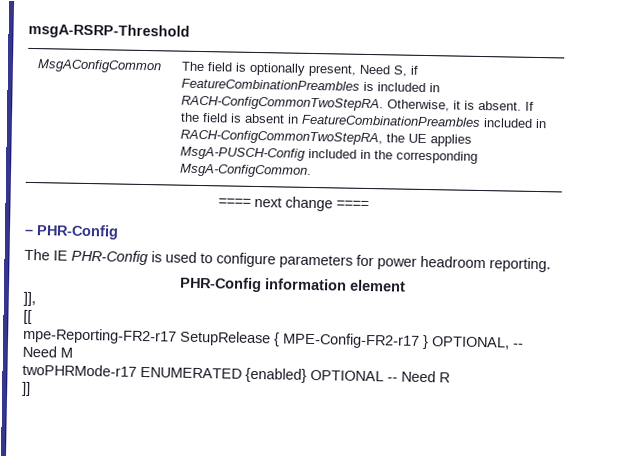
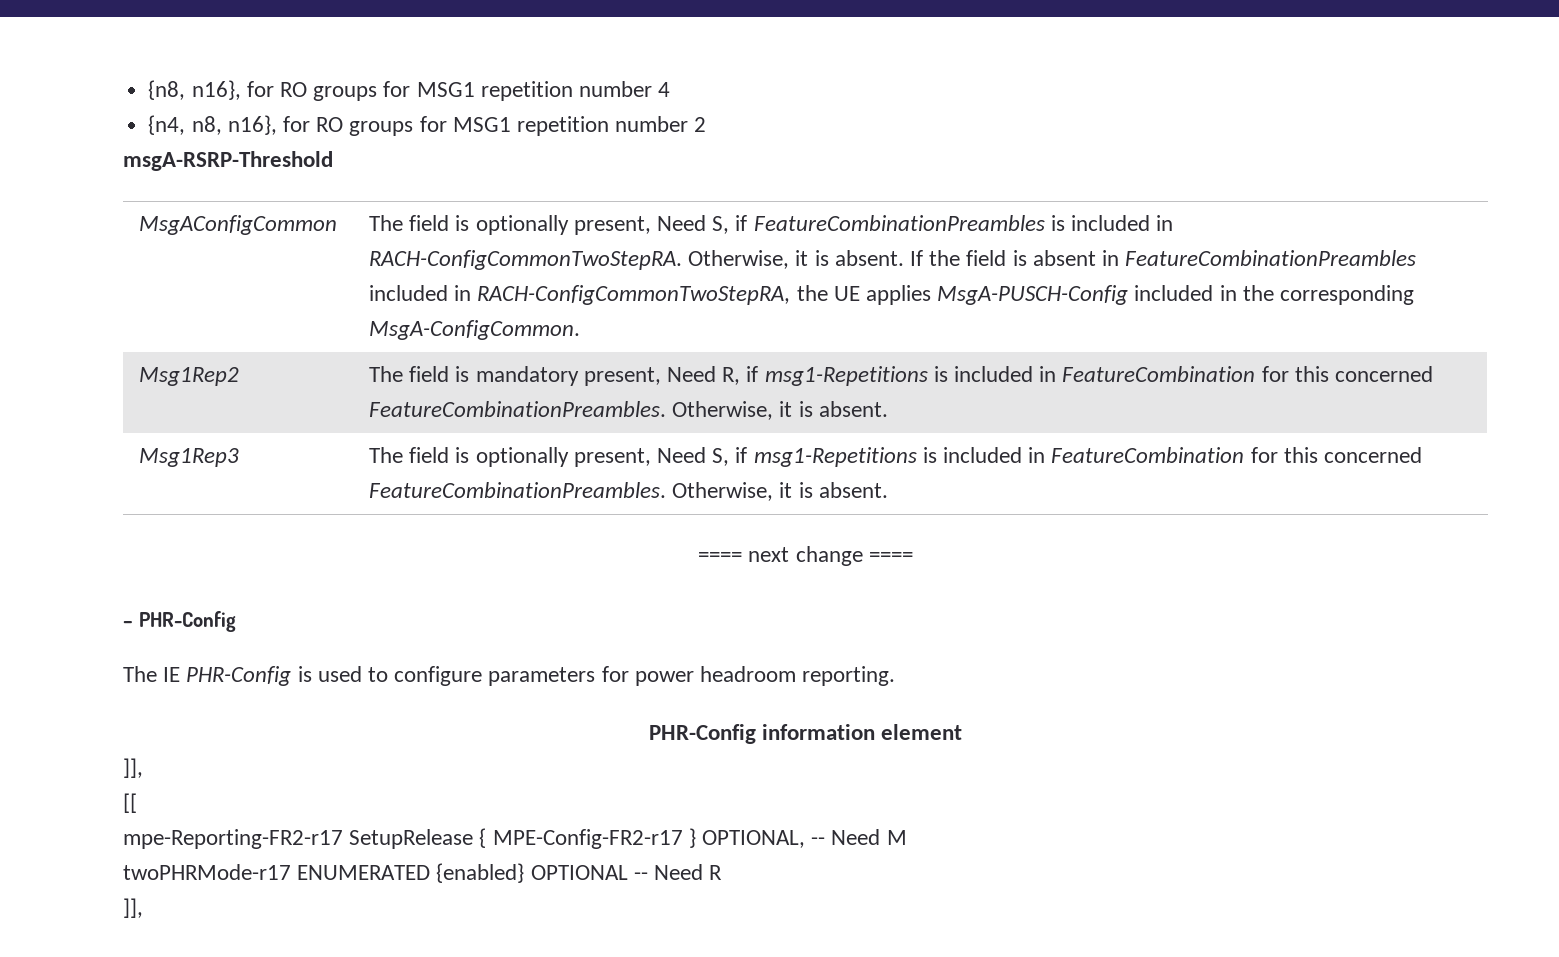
+ {n8, n16}, for RO groups for MSG1 repetition number 4
+ {n4, n8, n16}, for RO groups for MSG1 repetition number 2
+ Msg1Rep2 | The field is mandatory present, Need R, if msg1-Repetitions is included in FeatureCombination for this concerned FeatureCombinationPreambles. Otherwise, it is absent.
+ Msg1Rep3 | The field is optionally present, Need S, if msg1-Repetitions is included in FeatureCombination for this concerned FeatureCombinationPreambles. Otherwise, it is absent.
  twoPHRMode-r17 ENUMERATED {enabled} OPTIONAL -- Need R
- ]]
+ ]],

